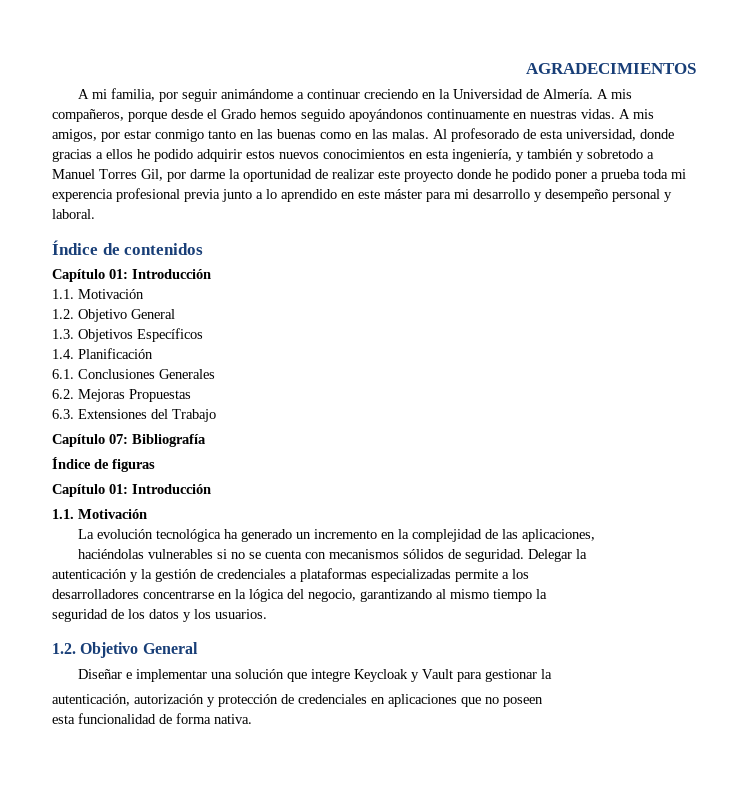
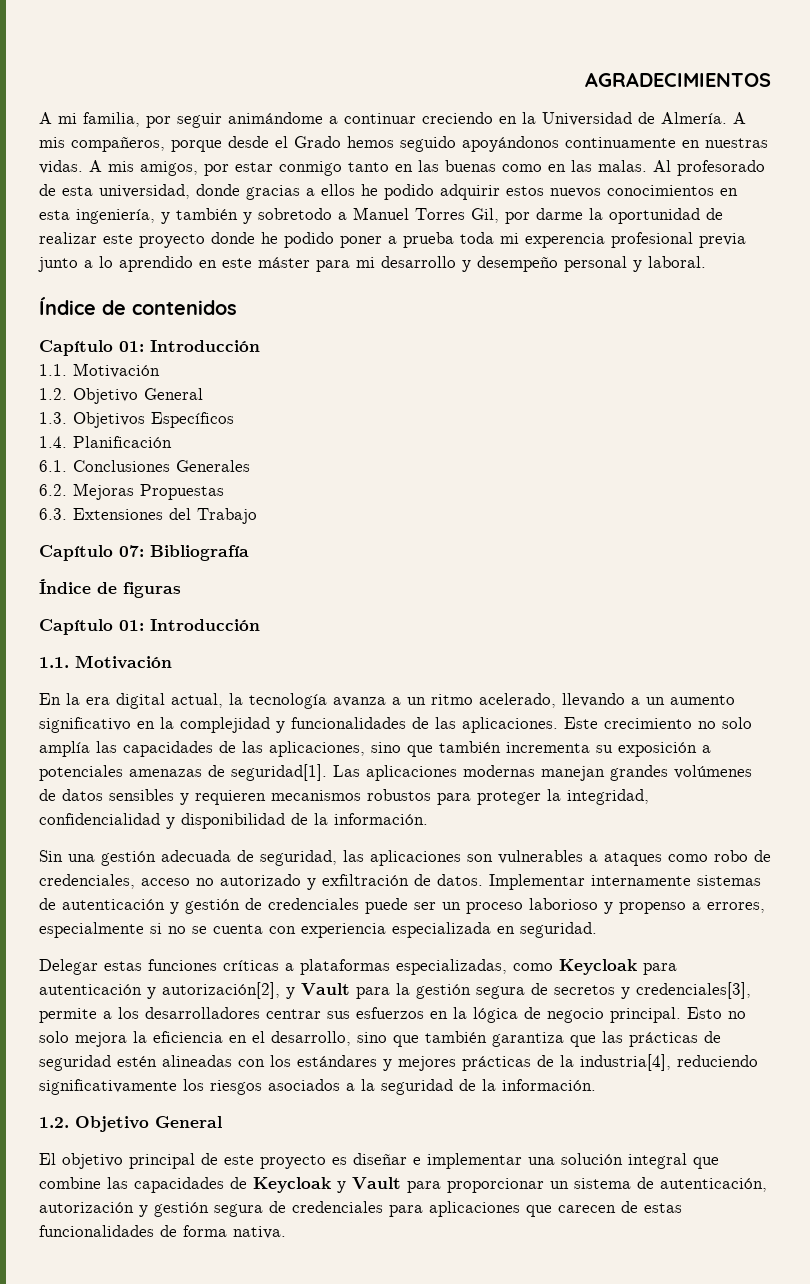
- La evolución tecnológica ha generado un incremento en la complejidad de las aplicaciones,
- haciéndolas vulnerables si no se cuenta con mecanismos sólidos de seguridad. Delegar la
- autenticación y la gestión de credenciales a plataformas especializadas permite a los
- desarrolladores concentrarse en la lógica del negocio, garantizando al mismo tiempo la
- seguridad de los datos y los usuarios.
+ En la era digital actual, la tecnología avanza a un ritmo acelerado, llevando a un aumento significativo en la complejidad y funcionalidades de las aplicaciones. Este crecimiento no solo amplía las capacidades de las aplicaciones, sino que también incrementa su exposición a potenciales amenazas de seguridad[1]. Las aplicaciones modernas manejan grandes volúmenes de datos sensibles y requieren mecanismos robustos para proteger la integridad, confidencialidad y disponibilidad de la información.
+ Sin una gestión adecuada de seguridad, las aplicaciones son vulnerables a ataques como robo de credenciales, acceso no autorizado y exfiltración de datos. Implementar internamente sistemas de autenticación y gestión de credenciales puede ser un proceso laborioso y propenso a errores, especialmente si no se cuenta con experiencia especializada en seguridad.
+ Delegar estas funciones críticas a plataformas especializadas, como Keycloak para autenticación y autorización[2], y Vault para la gestión segura de secretos y credenciales[3], permite a los desarrolladores centrar sus esfuerzos en la lógica de negocio principal. Esto no solo mejora la eficiencia en el desarrollo, sino que también garantiza que las prácticas de seguridad estén alineadas con los estándares y mejores prácticas de la industria[4], reduciendo significativamente los riesgos asociados a la seguridad de la información.
  1.2. Objetivo General
- Diseñar e implementar una solución que integre Keycloak y Vault para gestionar la
- autenticación, autorización y protección de credenciales en aplicaciones que no poseen
- esta funcionalidad de forma nativa.
+ El objetivo principal de este proyecto es diseñar e implementar una solución integral que combine las capacidades de Keycloak y Vault para proporcionar un sistema de autenticación, autorización y gestión segura de credenciales para aplicaciones que carecen de estas funcionalidades de forma nativa.

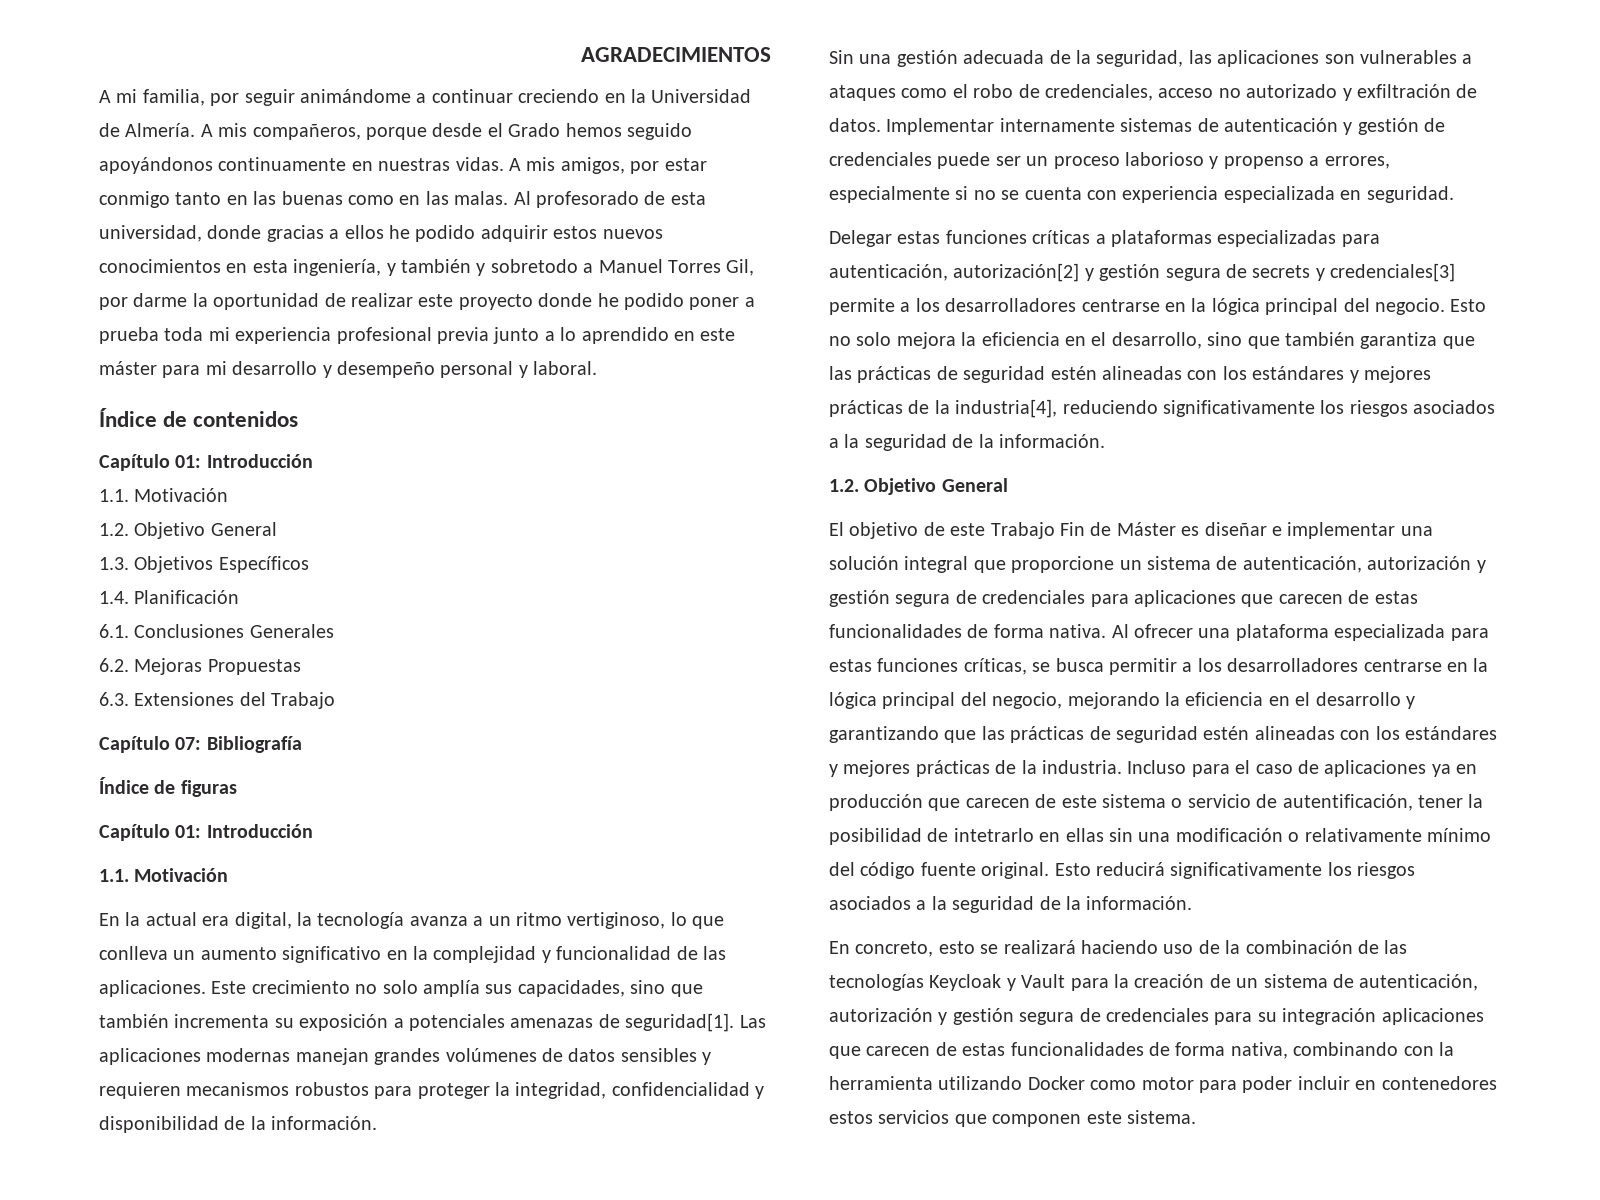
- Al profesorado de esta universidad, donde gracias a ellos he podido adquirir estos nuevos conocimientos en esta ingeniería, y también y sobretodo a Manuel Torres Gil, por darme la oportunidad de realizar este proyecto donde he podido poner a prueba toda mi experencia profesional previa junto a lo aprendido en este máster para mi desarrollo y desempeño personal y laboral.
+ Al profesorado de esta universidad, donde gracias a ellos he podido adquirir estos nuevos conocimientos en esta ingeniería, y también y sobretodo a Manuel Torres Gil, por darme la oportunidad de realizar este proyecto donde he podido poner a prueba toda mi experiencia profesional previa junto a lo aprendido en este máster para mi desarrollo y desempeño personal y laboral.
- En la era digital actual, la tecnología avanza a un ritmo acelerado, llevando a un aumento significativo en la complejidad y funcionalidades de las aplicaciones.
+ En la actual era digital, la tecnología avanza a un ritmo vertiginoso, lo que conlleva un aumento significativo en la complejidad y funcionalidad de las aplicaciones.
- Este crecimiento no solo amplía las capacidades de las aplicaciones, sino que también incrementa su exposición a potenciales amenazas de seguridad[1].
+ Este crecimiento no solo amplía sus capacidades, sino que también incrementa su exposición a potenciales amenazas de seguridad[1].
- Sin una gestión adecuada de seguridad, las aplicaciones son vulnerables a ataques como robo de credenciales, acceso no autorizado y exfiltración de datos.
+ Sin una gestión adecuada de la seguridad, las aplicaciones son vulnerables a ataques como el robo de credenciales, acceso no autorizado y exfiltración de datos.
- Delegar estas funciones críticas a plataformas especializadas, como Keycloak para autenticación y autorización[2], y Vault para la gestión segura de secretos y credenciales[3], permite a los desarrolladores centrar sus esfuerzos en la lógica de negocio principal.
+ Delegar estas funciones críticas a plataformas especializadas para autenticación, autorización[2] y gestión segura de secrets y credenciales[3] permite a los desarrolladores centrarse en la lógica principal del negocio.
- El objetivo principal de este proyecto es diseñar e implementar una solución integral que combine las capacidades de Keycloak y Vault para proporcionar un sistema de autenticación, autorización y gestión segura de credenciales para aplicaciones que carecen de estas funcionalidades de forma nativa.
+ El objetivo de este Trabajo Fin de Máster es diseñar e implementar una solución integral que proporcione un sistema de autenticación, autorización y gestión segura de credenciales para aplicaciones que carecen de estas funcionalidades de forma nativa.
+ Al ofrecer una plataforma especializada para estas funciones críticas, se busca permitir a los desarrolladores centrarse en la lógica principal del negocio, mejorando la eficiencia en el desarrollo y garantizando que las prácticas de seguridad estén alineadas con los estándares y mejores prácticas de la industria. Incluso para el caso de aplicaciones ya en producción que carecen de este sistema o servicio de autentificación, tener la posibilidad de intetrarlo en ellas sin una modificación o relativamente mínimo del código fuente original. Esto reducirá significativamente los riesgos asociados a la seguridad de la información.
+ En concreto, esto se realizará haciendo uso de la combinación de las tecnologías Keycloak y Vault para la creación de un sistema de autenticación, autorización y gestión segura de credenciales para su integración aplicaciones que carecen de estas funcionalidades de forma nativa, combinando con la herramienta utilizando Docker como motor para poder incluir en contenedores estos servicios que componen este sistema.

